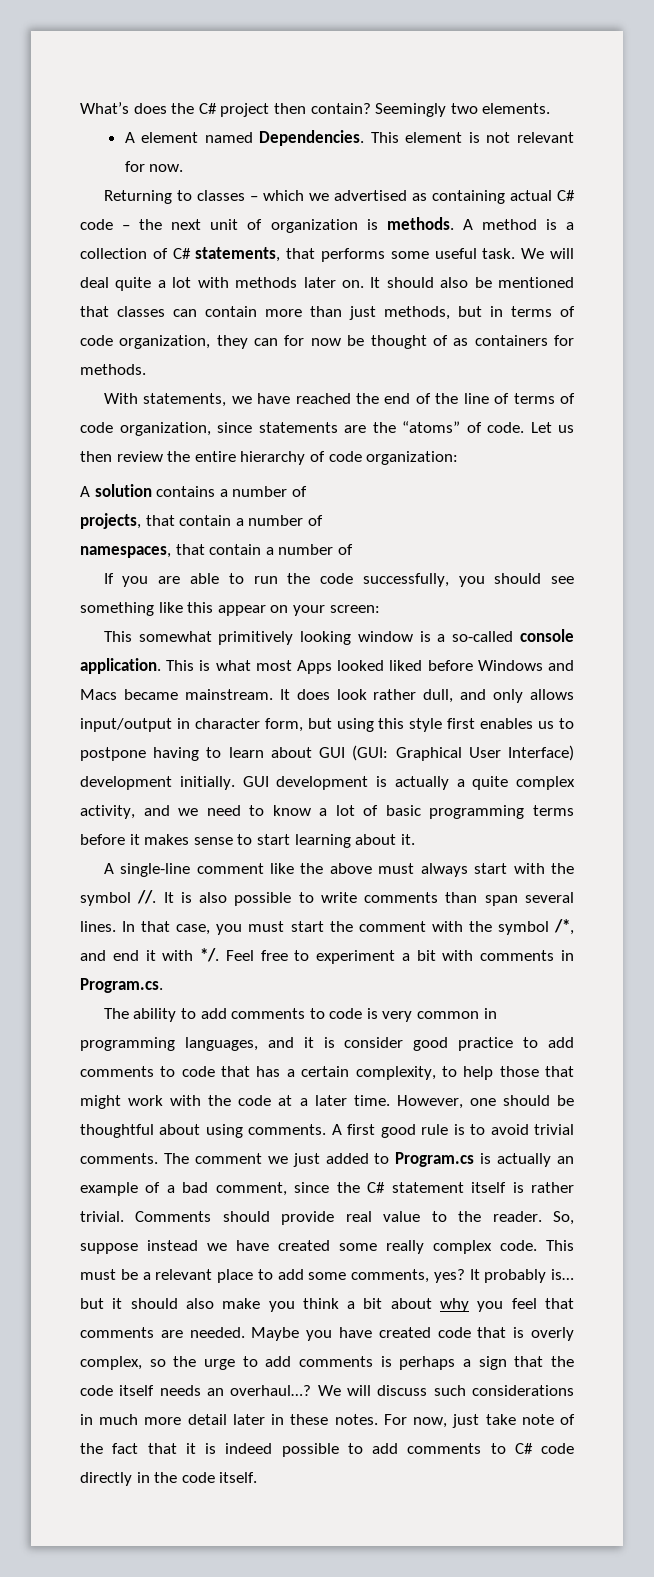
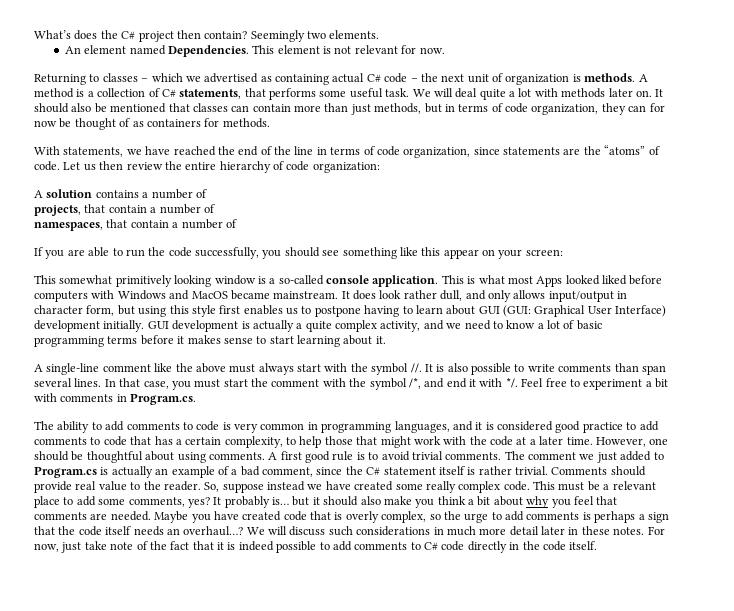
- A element named Dependencies.
+ An element named Dependencies.
- With statements, we have reached the end of the line of terms of code organization, since statements are the “atoms” of code.
+ With statements, we have reached the end of the line in terms of code organization, since statements are the “atoms” of code.
- This is what most Apps looked liked before Windows and Macs became mainstream.
+ This is what most Apps looked liked before computers with Windows and MacOS became mainstream.
- The ability to add comments to code is very common in programming languages, and it is consider good practice to add comments to code that has a certain complexity, to help those that might work with the code at a later time.
+ The ability to add comments to code is very common in programming languages, and it is considered good practice to add comments to code that has a certain complexity, to help those that might work with the code at a later time.

